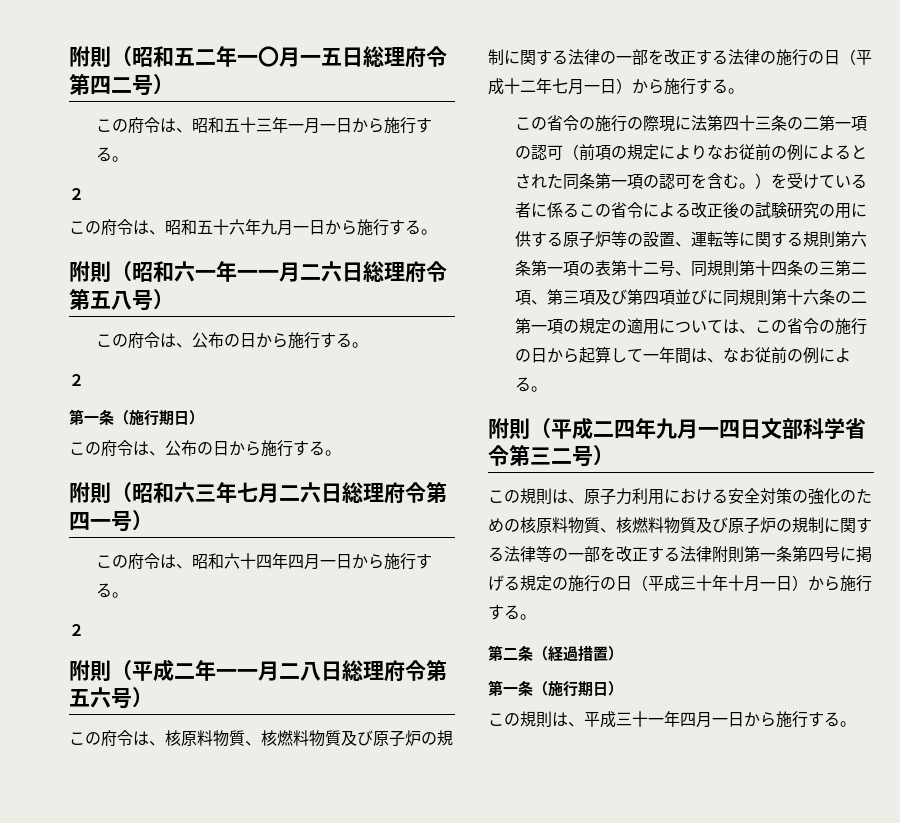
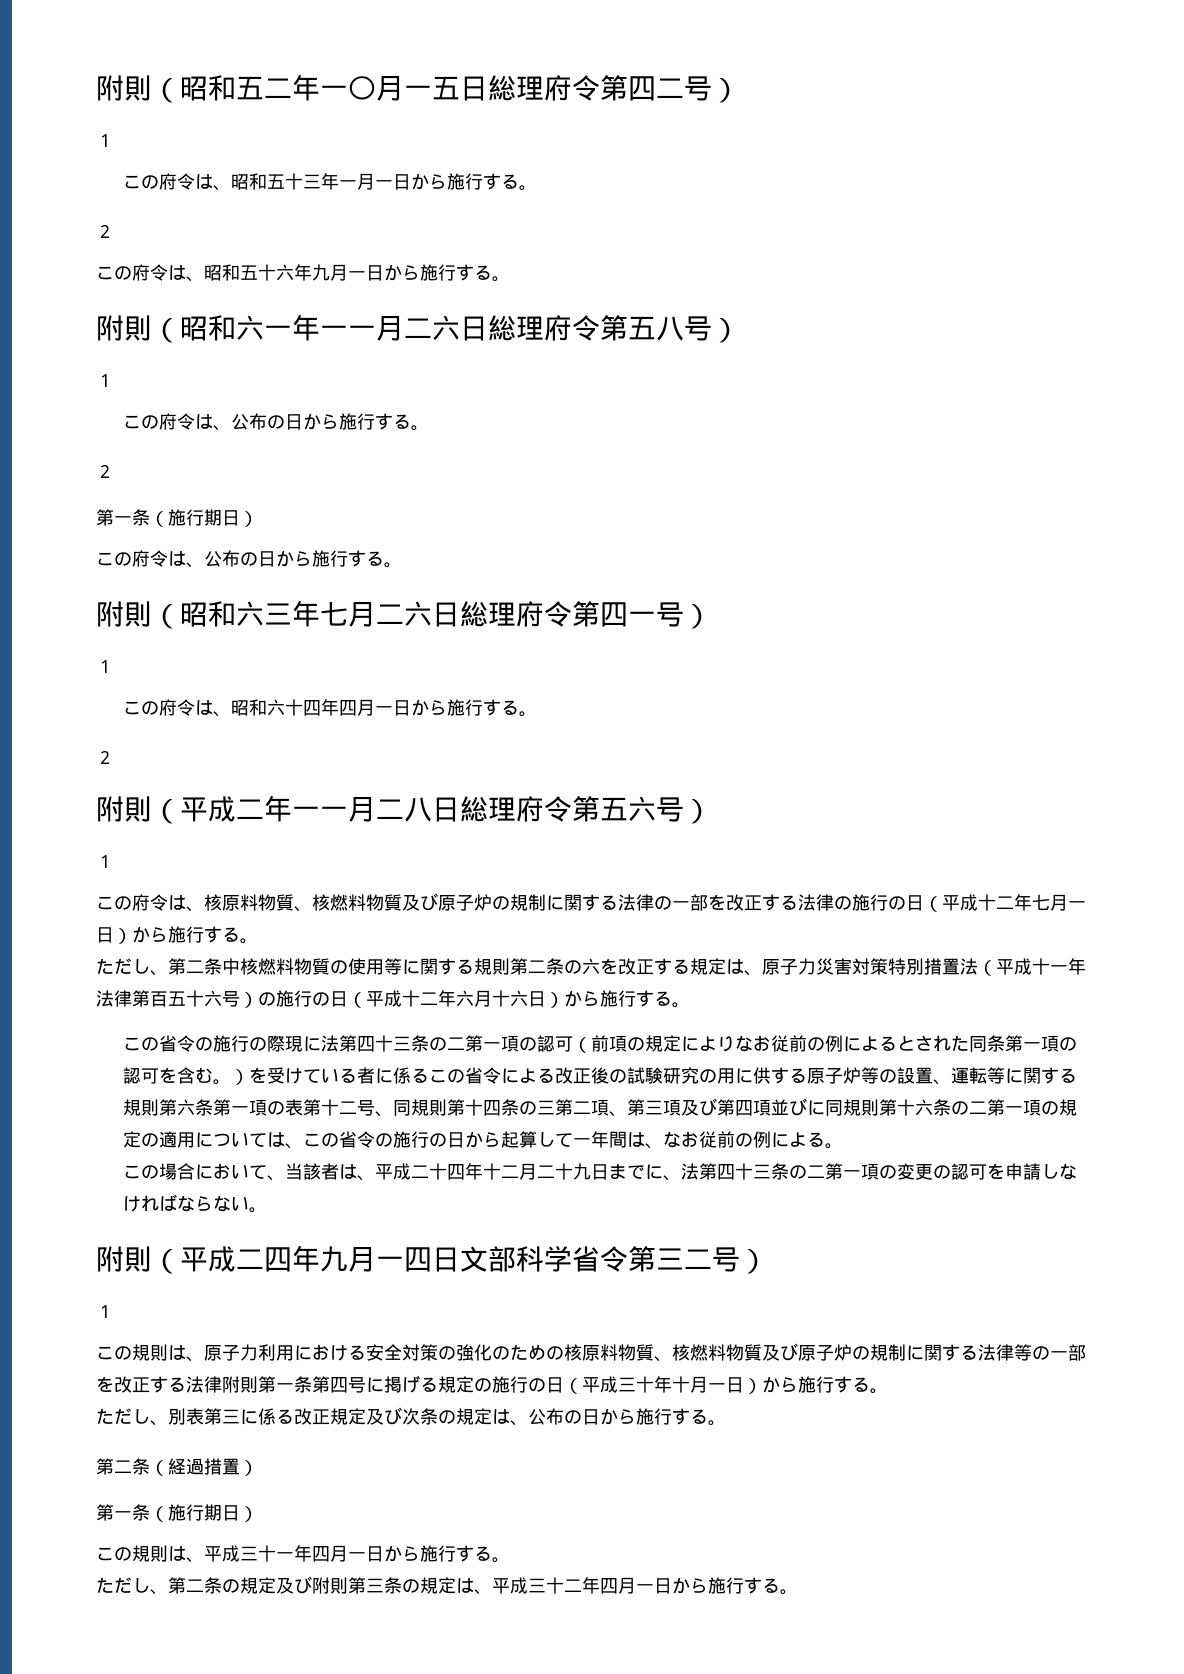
  附則（昭和五二年一〇月一五日総理府令第四二号）
+ １
  附則（昭和六一年一一月二六日総理府令第五八号）
+ １
  附則（昭和六三年七月二六日総理府令第四一号）
+ １
  附則（平成二年一一月二八日総理府令第五六号）
+ １
+ ただし、第二条中核燃料物質の使用等に関する規則第二条の六を改正する規定は、原子力災害対策特別措置法（平成十一年法律第百五十六号）の施行の日（平成十二年六月十六日）から施行する。
+ この場合において、当該者は、平成二十四年十二月二十九日までに、法第四十三条の二第一項の変更の認可を申請しなければならない。
  附則（平成二四年九月一四日文部科学省令第三二号）
+ １
+ ただし、別表第三に係る改正規定及び次条の規定は、公布の日から施行する。
+ ただし、第二条の規定及び附則第三条の規定は、平成三十二年四月一日から施行する。

